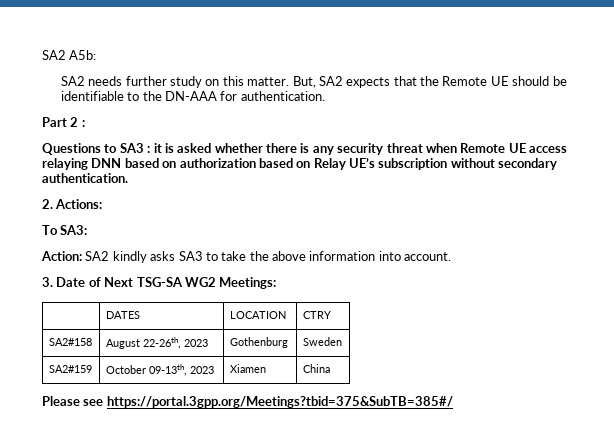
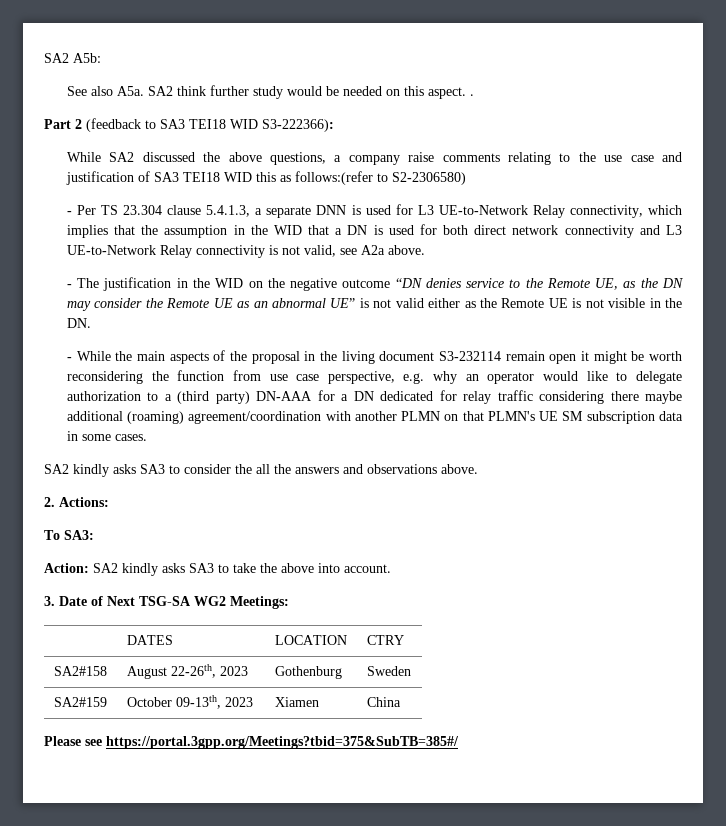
- SA2 needs further study on this matter. But, SA2 expects that the Remote UE should be identifiable to the DN-AAA for authentication.
- Part 2 :
- Questions to SA3 : it is asked whether there is any security threat when Remote UE access relaying DNN based on authorization based on Relay UE’s subscription without secondary authentication.
+ See also A5a. SA2 think further study would be needed on this aspect. .
+ Part 2 (feedback to SA3 TEI18 WID S3-222366):
+ While SA2 discussed the above questions, a company raise comments relating to the use case and justification of SA3 TEI18 WID this as follows:(refer to S2-2306580)
+ - Per TS 23.304 clause 5.4.1.3, a separate DNN is used for L3 UE-to-Network Relay connectivity, which implies that the assumption in the WID that a DN is used for both direct network connectivity and L3 UE-to-Network Relay connectivity is not valid, see A2a above.
+ - The justification in the WID on the negative outcome “DN denies service to the Remote UE, as the DN may consider the Remote UE as an abnormal UE” is not valid either as the Remote UE is not visible in the DN.
+ - While the main aspects of the proposal in the living document S3-232114 remain open it might be worth reconsidering the function from use case perspective, e.g. why an operator would like to delegate authorization to a (third party) DN-AAA for a DN dedicated for relay traffic considering there maybe additional (roaming) agreement/coordination with another PLMN on that PLMN's UE SM subscription data in some cases.
+ SA2 kindly asks SA3 to consider the all the answers and observations above.
- Action: SA2 kindly asks SA3 to take the above information into account.
+ Action: SA2 kindly asks SA3 to take the above into account.

